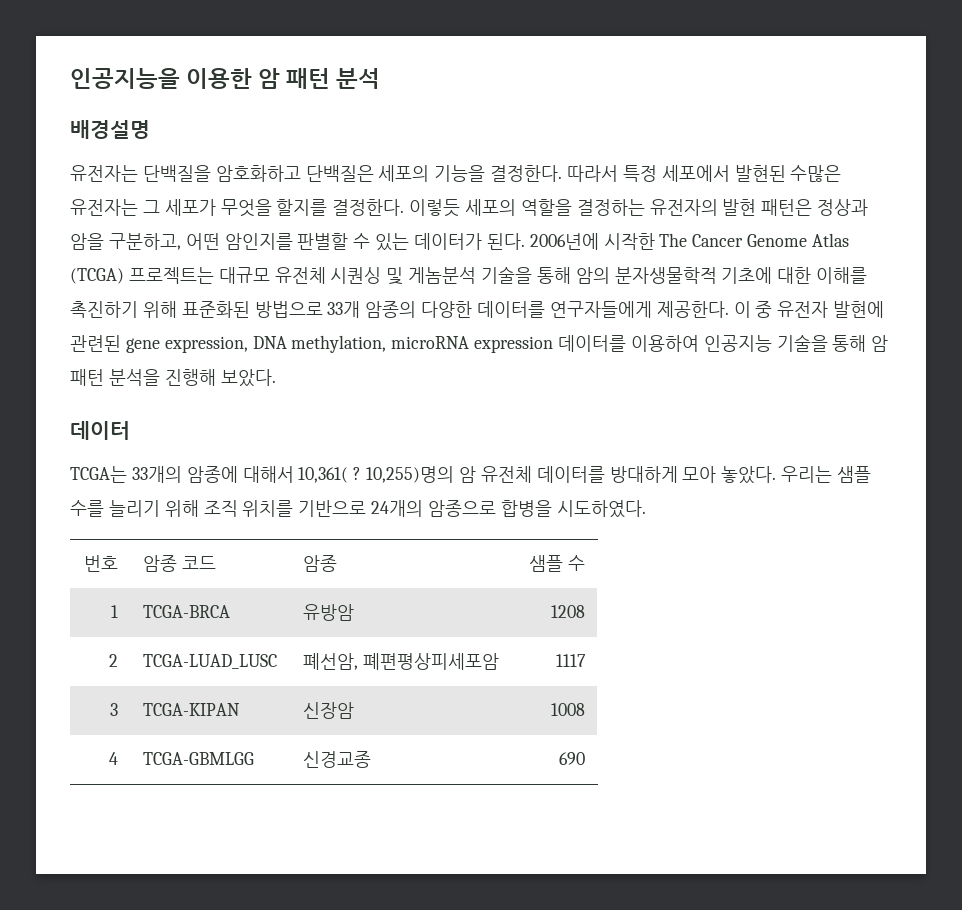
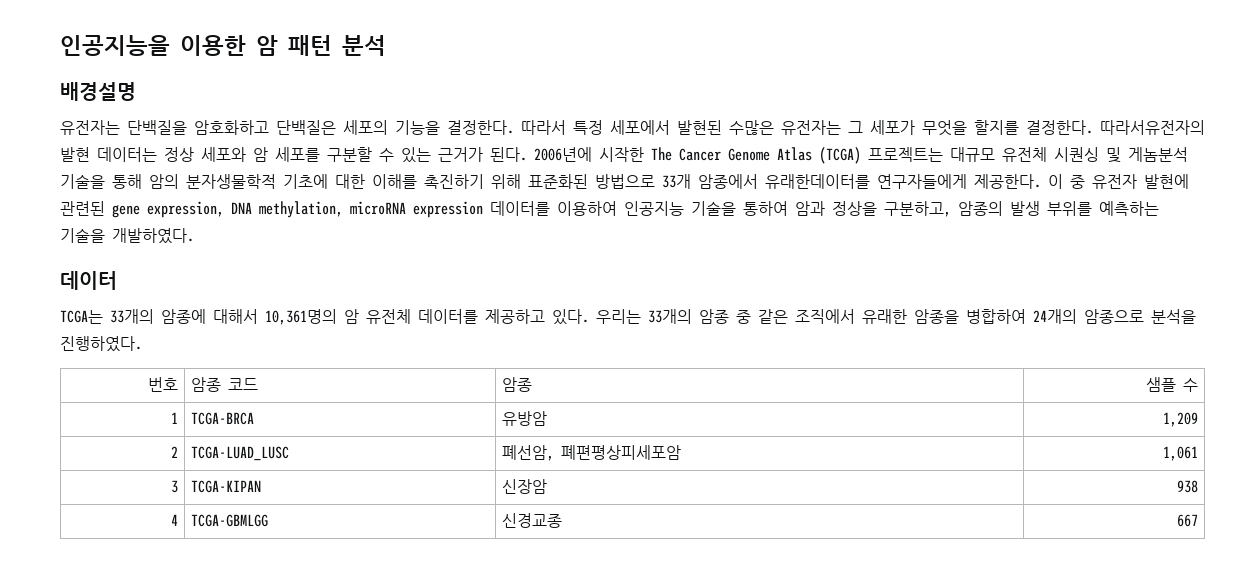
- 이렇듯 세포의 역할을 결정하는 유전자의 발현 패턴은 정상과 암을 구분하고, 어떤 암인지를 판별할 수 있는 데이터가 된다.
+ 따라서유전자의 발현 데이터는 정상 세포와 암 세포를 구분할 수 있는 근거가 된다.
- 2006년에 시작한 The Cancer Genome Atlas (TCGA) 프로젝트는 대규모 유전체 시퀀싱 및 게놈분석 기술을 통해 암의 분자생물학적 기초에 대한 이해를 촉진하기 위해 표준화된 방법으로 33개 암종의 다양한 데이터를 연구자들에게 제공한다.
+ 2006년에 시작한 The Cancer Genome Atlas (TCGA) 프로젝트는 대규모 유전체 시퀀싱 및 게놈분석 기술을 통해 암의 분자생물학적 기초에 대한 이해를 촉진하기 위해 표준화된 방법으로 33개 암종에서 유래한데이터를 연구자들에게 제공한다.
- 이 중 유전자 발현에 관련된 gene expression, DNA methylation, microRNA expression 데이터를 이용하여 인공지능 기술을 통해 암 패턴 분석을 진행해 보았다.
+ 이 중 유전자 발현에 관련된 gene expression, DNA methylation, microRNA expression 데이터를 이용하여 인공지능 기술을 통하여 암과 정상을 구분하고, 암종의 발생 부위를 예측하는 기술을 개발하였다.
- TCGA는 33개의 암종에 대해서 10,361( ? 10,255)명의 암 유전체 데이터를 방대하게 모아 놓았다. 우리는 샘플 수를 늘리기 위해 조직 위치를 기반으로 24개의 암종으로 합병을 시도하였다.
+ TCGA는 33개의 암종에 대해서 10,361명의 암 유전체 데이터를 제공하고 있다. 우리는 33개의 암종 중 같은 조직에서 유래한 암종을 병합하여 24개의 암종으로 분석을 진행하였다.
- 1 | TCGA-BRCA | 유방암 | 1208
+ 1 | TCGA-BRCA | 유방암 | 1,209
- 2 | TCGA-LUAD_LUSC | 폐선암, 폐편평상피세포암 | 1117
+ 2 | TCGA-LUAD_LUSC | 폐선암, 폐편평상피세포암 | 1,061
- 3 | TCGA-KIPAN | 신장암 | 1008
+ 3 | TCGA-KIPAN | 신장암 | 938
- 4 | TCGA-GBMLGG | 신경교종 | 690
+ 4 | TCGA-GBMLGG | 신경교종 | 667

